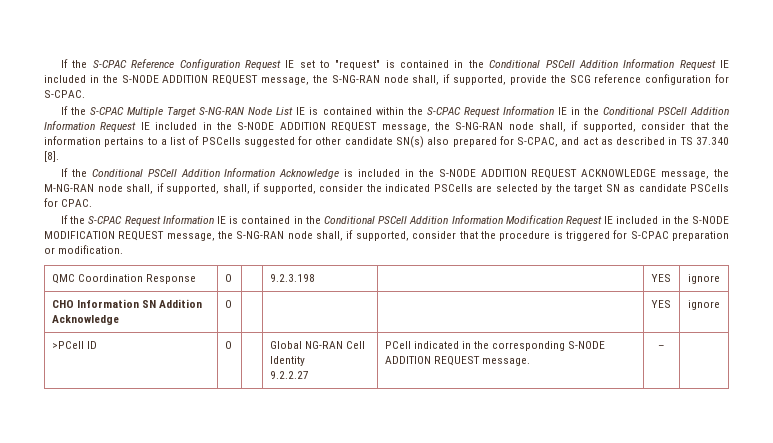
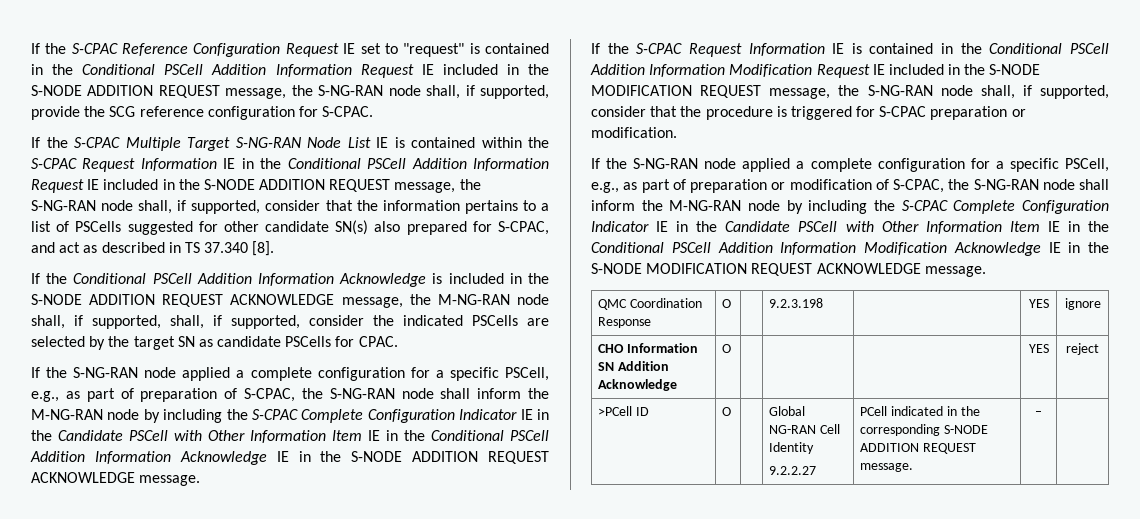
+ If the S-NG-RAN node applied a complete configuration for a specific PSCell, e.g., as part of preparation of S-CPAC, the S-NG-RAN node shall inform the M-NG-RAN node by including the S-CPAC Complete Configuration Indicator IE in the Candidate PSCell with Other Information Item IE in the Conditional PSCell Addition Information Acknowledge IE in the S-NODE ADDITION REQUEST ACKNOWLEDGE message.
+ If the S-NG-RAN node applied a complete configuration for a specific PSCell, e.g., as part of preparation or modification of S-CPAC, the S-NG-RAN node shall inform the M-NG-RAN node by including the S-CPAC Complete Configuration Indicator IE in the Candidate PSCell with Other Information Item IE in the Conditional PSCell Addition Information Modification Acknowledge IE in the S-NODE MODIFICATION REQUEST ACKNOWLEDGE message.
- CHO Information SN Addition Acknowledge | O | | | | YES | ignore
+ CHO Information SN Addition Acknowledge | O | | | | YES | reject

